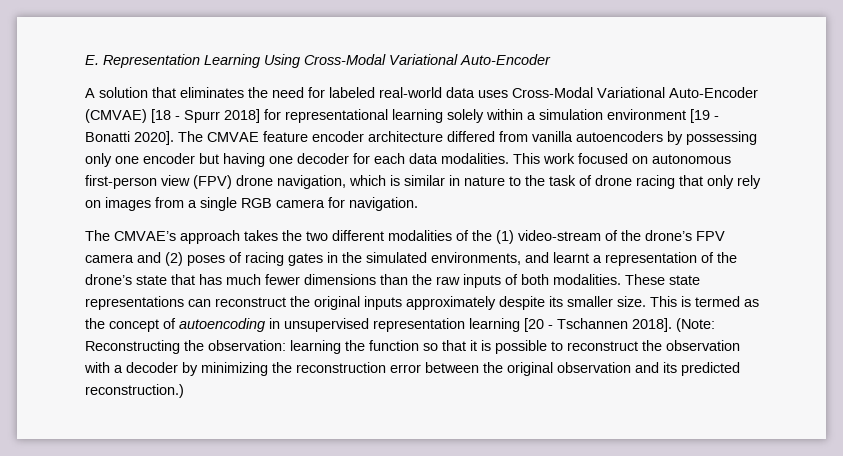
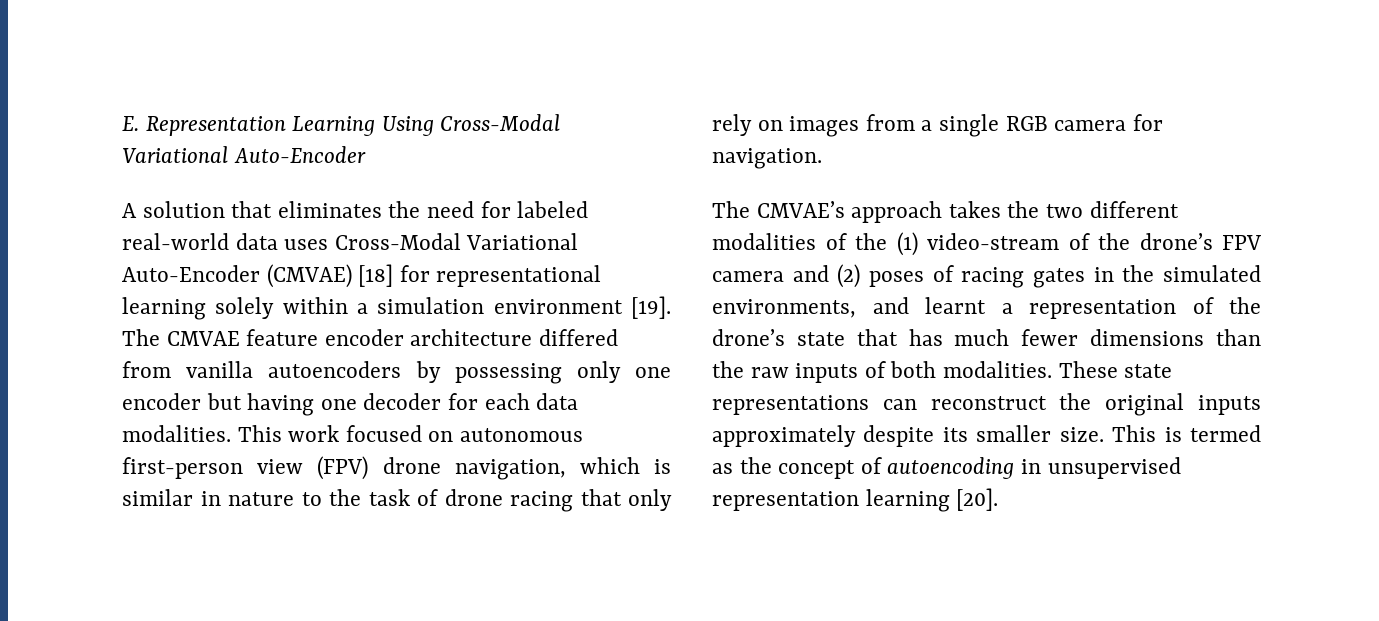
- A solution that eliminates the need for labeled real-world data uses Cross-Modal Variational Auto-Encoder (CMVAE) [18 - Spurr 2018] for representational learning solely within a simulation environment [19 - Bonatti 2020].
+ A solution that eliminates the need for labeled real-world data uses Cross-Modal Variational Auto-Encoder (CMVAE) [18] for representational learning solely within a simulation environment [19].
- This is termed as the concept of autoencoding in unsupervised representation learning [20 - Tschannen 2018]. (Note: Reconstructing the observation: learning the function so that it is possible to reconstruct the observation with a decoder by minimizing the reconstruction error between the original observation and its predicted reconstruction.)
+ This is termed as the concept of autoencoding in unsupervised representation learning [20].

